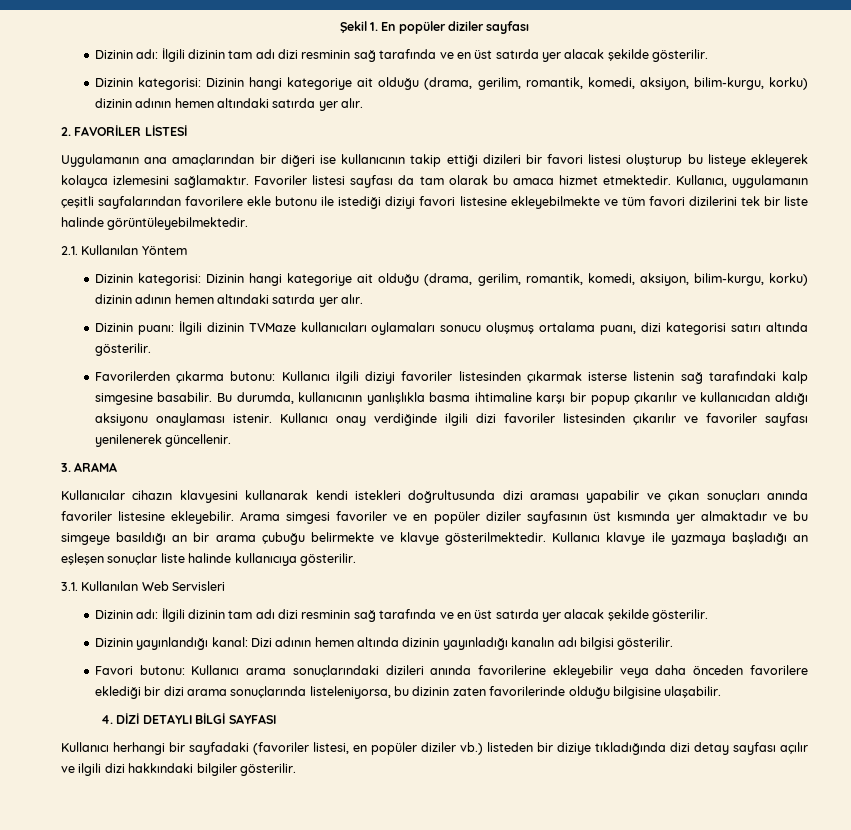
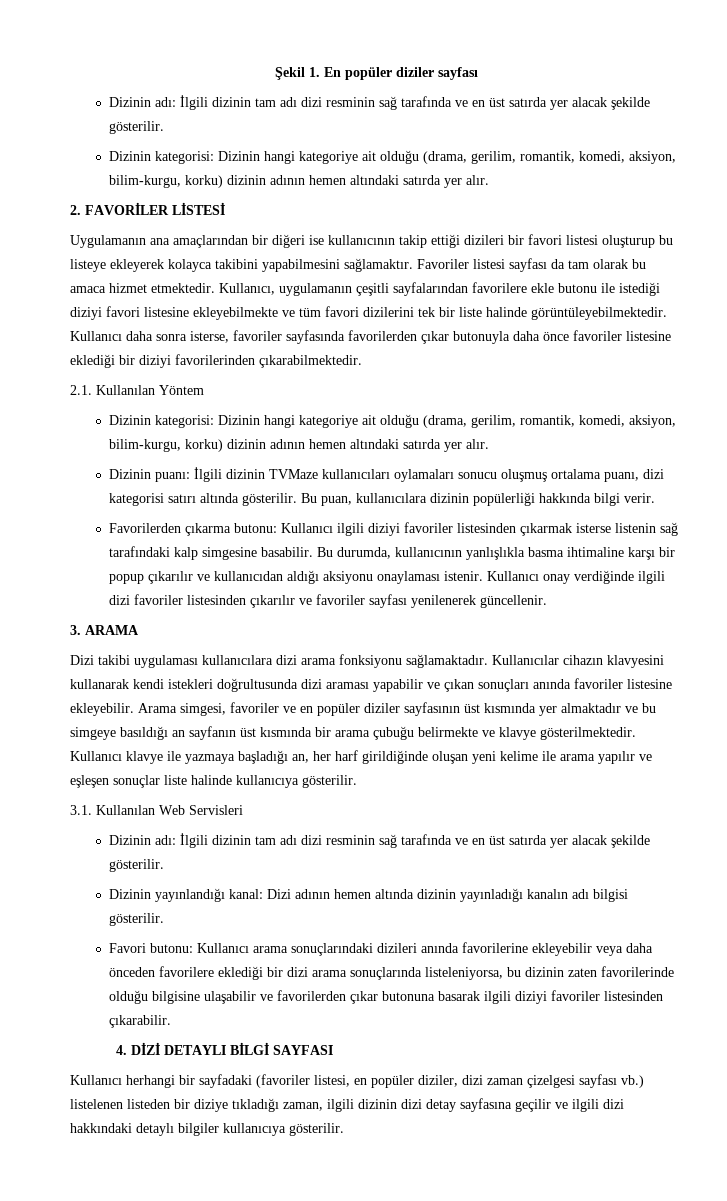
- Uygulamanın ana amaçlarından bir diğeri ise kullanıcının takip ettiği dizileri bir favori listesi oluşturup bu listeye ekleyerek kolayca izlemesini sağlamaktır.
+ Uygulamanın ana amaçlarından bir diğeri ise kullanıcının takip ettiği dizileri bir favori listesi oluşturup bu listeye ekleyerek kolayca takibini yapabilmesini sağlamaktır.
+ Kullanıcı daha sonra isterse, favoriler sayfasında favorilerden çıkar butonuyla daha önce favoriler listesine eklediği bir diziyi favorilerinden çıkarabilmektedir.
+ Bu puan, kullanıcılara dizinin popülerliği hakkında bilgi verir.
+ Dizi takibi uygulaması kullanıcılara dizi arama fonksiyonu sağlamaktadır.
- Arama simgesi favoriler ve en popüler diziler sayfasının üst kısmında yer almaktadır ve bu simgeye basıldığı an bir arama çubuğu belirmekte ve klavye gösterilmektedir.
+ Arama simgesi, favoriler ve en popüler diziler sayfasının üst kısmında yer almaktadır ve bu simgeye basıldığı an sayfanın üst kısmında bir arama çubuğu belirmekte ve klavye gösterilmektedir.
- Kullanıcı klavye ile yazmaya başladığı an eşleşen sonuçlar liste halinde kullanıcıya gösterilir.
+ Kullanıcı klavye ile yazmaya başladığı an, her harf girildiğinde oluşan yeni kelime ile arama yapılır ve eşleşen sonuçlar liste halinde kullanıcıya gösterilir.
- Favori butonu: Kullanıcı arama sonuçlarındaki dizileri anında favorilerine ekleyebilir veya daha önceden favorilere eklediği bir dizi arama sonuçlarında listeleniyorsa, bu dizinin zaten favorilerinde olduğu bilgisine ulaşabilir.
+ Favori butonu: Kullanıcı arama sonuçlarındaki dizileri anında favorilerine ekleyebilir veya daha önceden favorilere eklediği bir dizi arama sonuçlarında listeleniyorsa, bu dizinin zaten favorilerinde olduğu bilgisine ulaşabilir ve favorilerden çıkar butonuna basarak ilgili diziyi favoriler listesinden çıkarabilir.
- Kullanıcı herhangi bir sayfadaki (favoriler listesi, en popüler diziler vb.) listeden bir diziye tıkladığında dizi detay sayfası açılır ve ilgili dizi hakkındaki bilgiler gösterilir.
+ Kullanıcı herhangi bir sayfadaki (favoriler listesi, en popüler diziler, dizi zaman çizelgesi sayfası vb.) listelenen listeden bir diziye tıkladığı zaman, ilgili dizinin dizi detay sayfasına geçilir ve ilgili dizi hakkındaki detaylı bilgiler kullanıcıya gösterilir.

